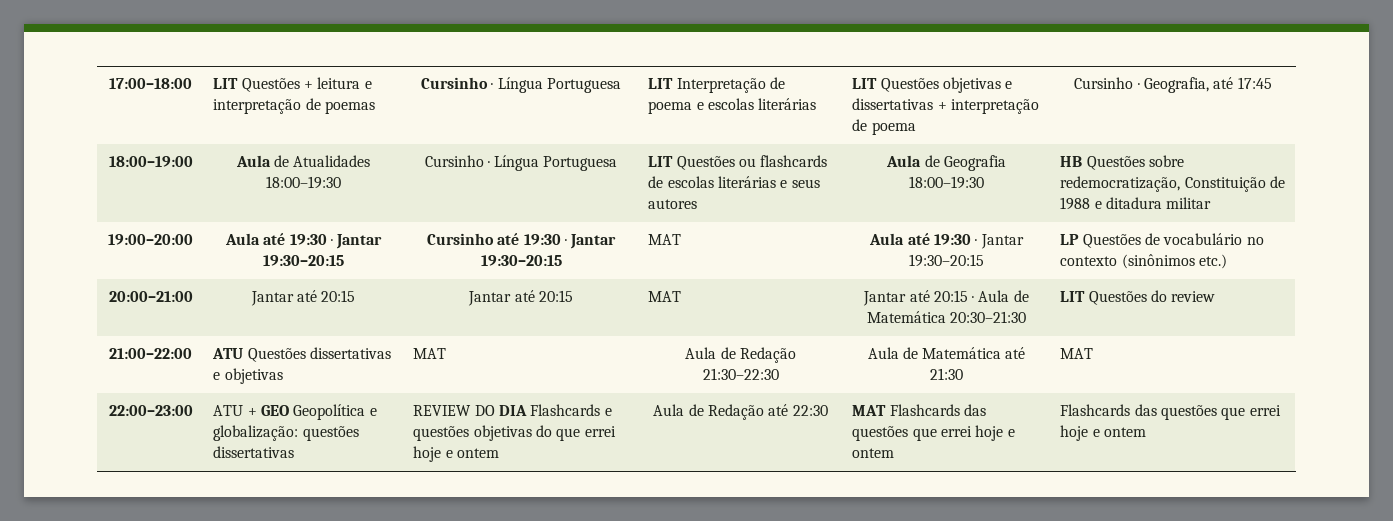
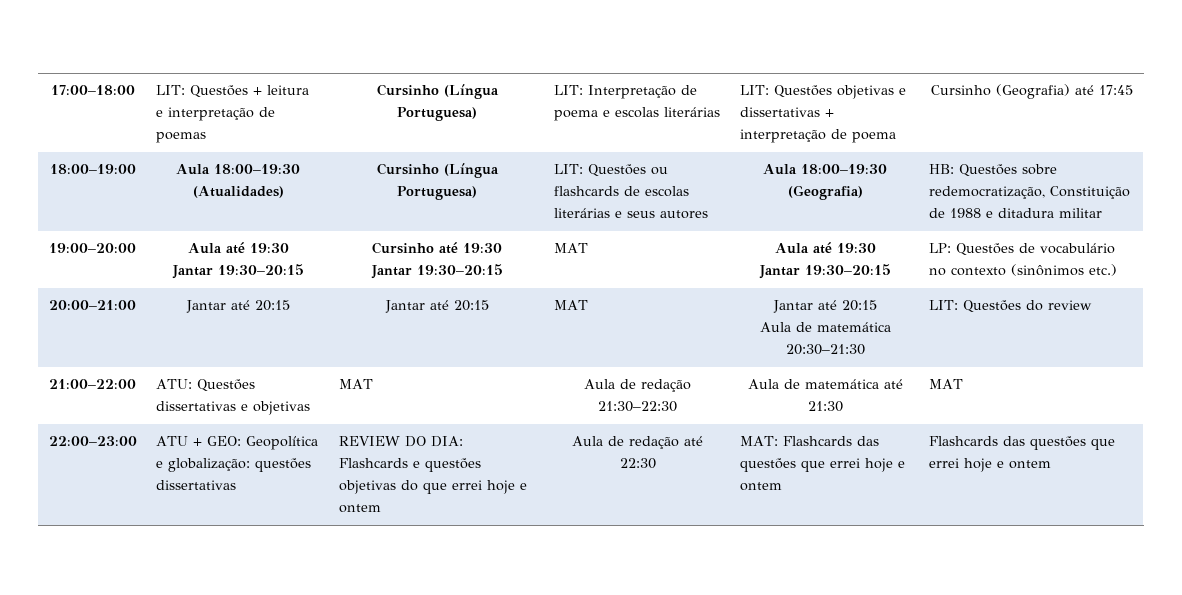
- 17:00–18:00 | LIT Questões + leitura e interpretação de poemas | Cursinho · Língua Portuguesa | LIT Interpretação de poema e escolas literárias | LIT Questões objetivas e dissertativas + interpretação de poema | Cursinho · Geografia, até 17:45
+ 17:00–18:00 | LIT: Questões + leitura e interpretação de poemas | Cursinho (Língua Portuguesa) | LIT: Interpretação de poema e escolas literárias | LIT: Questões objetivas e dissertativas + interpretação de poema | Cursinho (Geografia) até 17:45
- 18:00–19:00 | Aula de Atualidades 18:00–19:30 | Cursinho · Língua Portuguesa | LIT Questões ou flashcards de escolas literárias e seus autores | Aula de Geografia 18:00–19:30 | HB Questões sobre redemocratização, Constituição de 1988 e ditadura militar
+ 18:00–19:00 | Aula 18:00–19:30 (Atualidades) | Cursinho (Língua Portuguesa) | LIT: Questões ou flashcards de escolas literárias e seus autores | Aula 18:00–19:30 (Geografia) | HB: Questões sobre redemocratização, Constituição de 1988 e ditadura militar
- 19:00–20:00 | Aula até 19:30 · Jantar 19:30–20:15 | Cursinho até 19:30 · Jantar 19:30–20:15 | MAT | Aula até 19:30 · Jantar 19:30–20:15 | LP Questões de vocabulário no contexto (sinônimos etc.)
+ 19:00–20:00 | Aula até 19:30
+ Jantar 19:30–20:15 | Cursinho até 19:30
+ Jantar 19:30–20:15 | MAT | Aula até 19:30
+ Jantar 19:30–20:15 | LP: Questões de vocabulário no contexto (sinônimos etc.)
- 20:00–21:00 | Jantar até 20:15 | Jantar até 20:15 | MAT | Jantar até 20:15 · Aula de Matemática 20:30–21:30 | LIT Questões do review
+ 20:00–21:00 | Jantar até 20:15 | Jantar até 20:15 | MAT | Jantar até 20:15
+ Aula de matemática 20:30–21:30 | LIT: Questões do review
- 21:00–22:00 | ATU Questões dissertativas e objetivas | MAT | Aula de Redação 21:30–22:30 | Aula de Matemática até 21:30 | MAT
+ 21:00–22:00 | ATU: Questões dissertativas e objetivas | MAT | Aula de redação 21:30–22:30 | Aula de matemática até 21:30 | MAT
- ATU + GEO Geopolítica e globalização: questões dissertativas
+ ATU + GEO: Geopolítica e globalização: questões dissertativas
- REVIEW DO DIA Flashcards e questões objetivas do que errei hoje e ontem
+ REVIEW DO DIA: Flashcards e questões objetivas do que errei hoje e ontem
- Aula de Redação até 22:30
+ Aula de redação até 22:30
- MAT Flashcards das questões que errei hoje e ontem
+ MAT: Flashcards das questões que errei hoje e ontem

